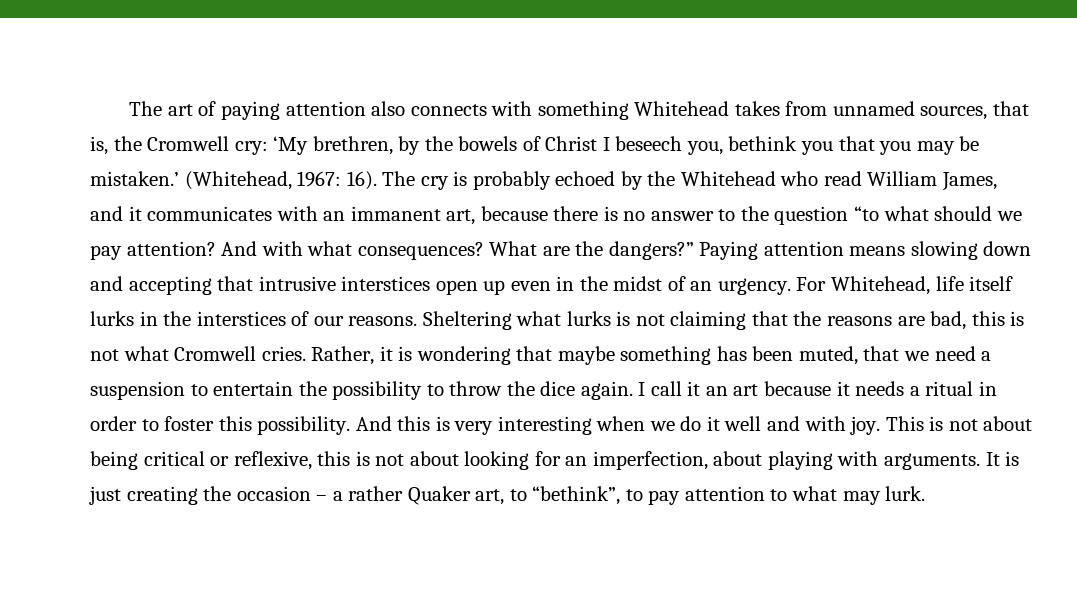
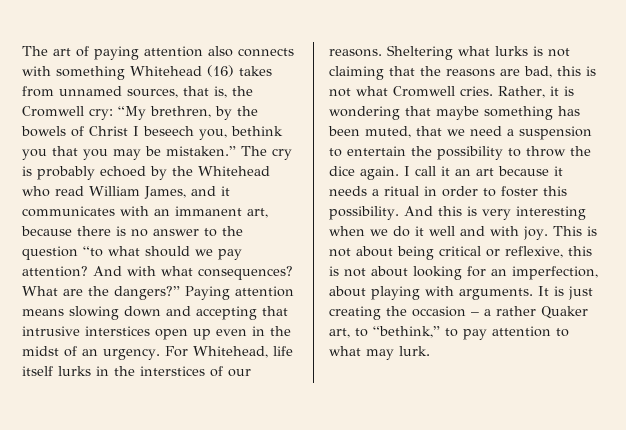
- The art of paying attention also connects with something Whitehead takes from unnamed sources, that is, the Cromwell cry: ‘My brethren, by the bowels of Christ I beseech you, bethink you that you may be mistaken.’ (Whitehead, 1967: 16).
+ The art of paying attention also connects with something Whitehead (16) takes from unnamed sources, that is, the Cromwell cry: “My brethren, by the bowels of Christ I beseech you, bethink you that you may be mistaken.”
- It is just creating the occasion – a rather Quaker art, to “bethink”, to pay attention to what may lurk.
+ It is just creating the occasion – a rather Quaker art, to “bethink,” to pay attention to what may lurk.

